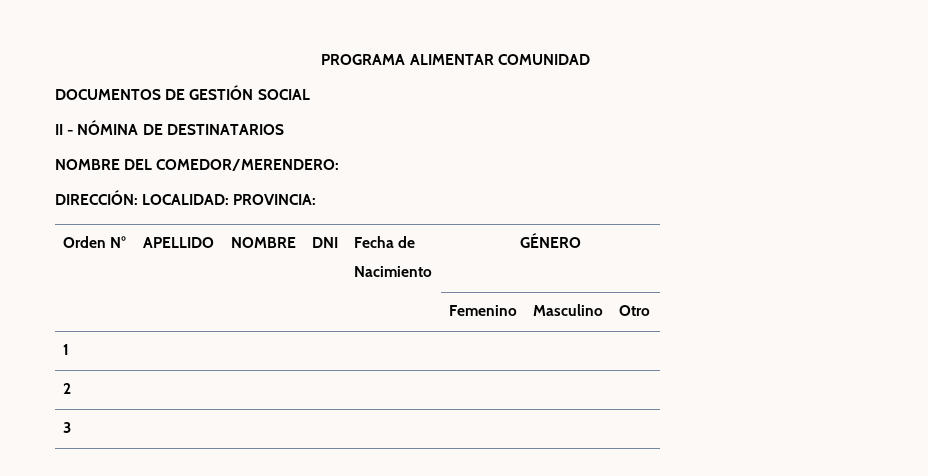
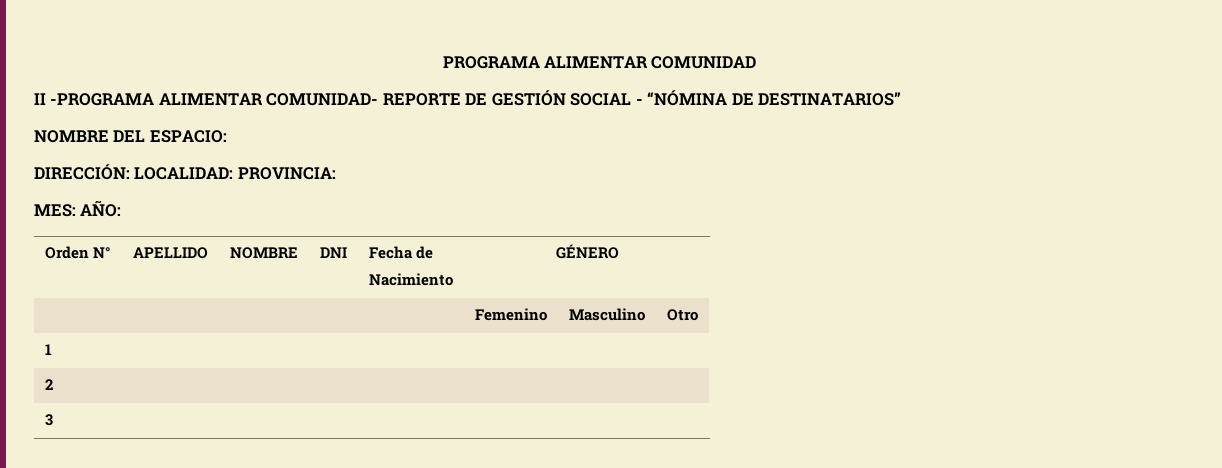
- DOCUMENTOS DE GESTIÓN SOCIAL
- II - NÓMINA DE DESTINATARIOS
+ II -PROGRAMA ALIMENTAR COMUNIDAD- REPORTE DE GESTIÓN SOCIAL - “NÓMINA DE DESTINATARIOS”
- NOMBRE DEL COMEDOR/MERENDERO:
+ NOMBRE DEL ESPACIO:
+ MES: AÑO:

